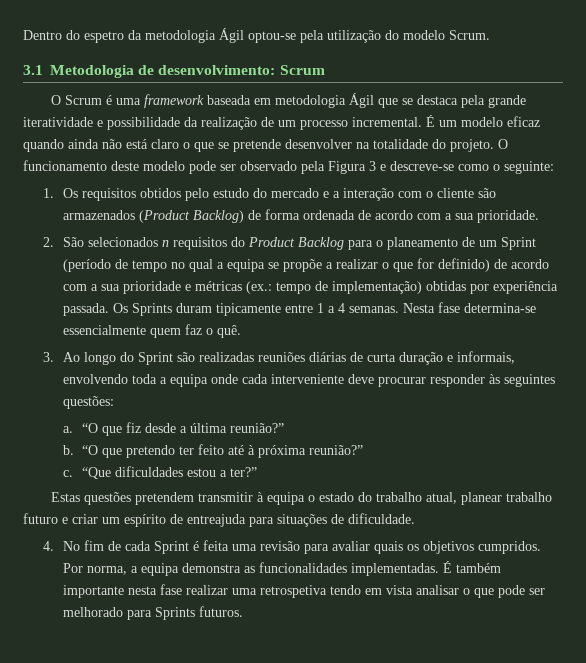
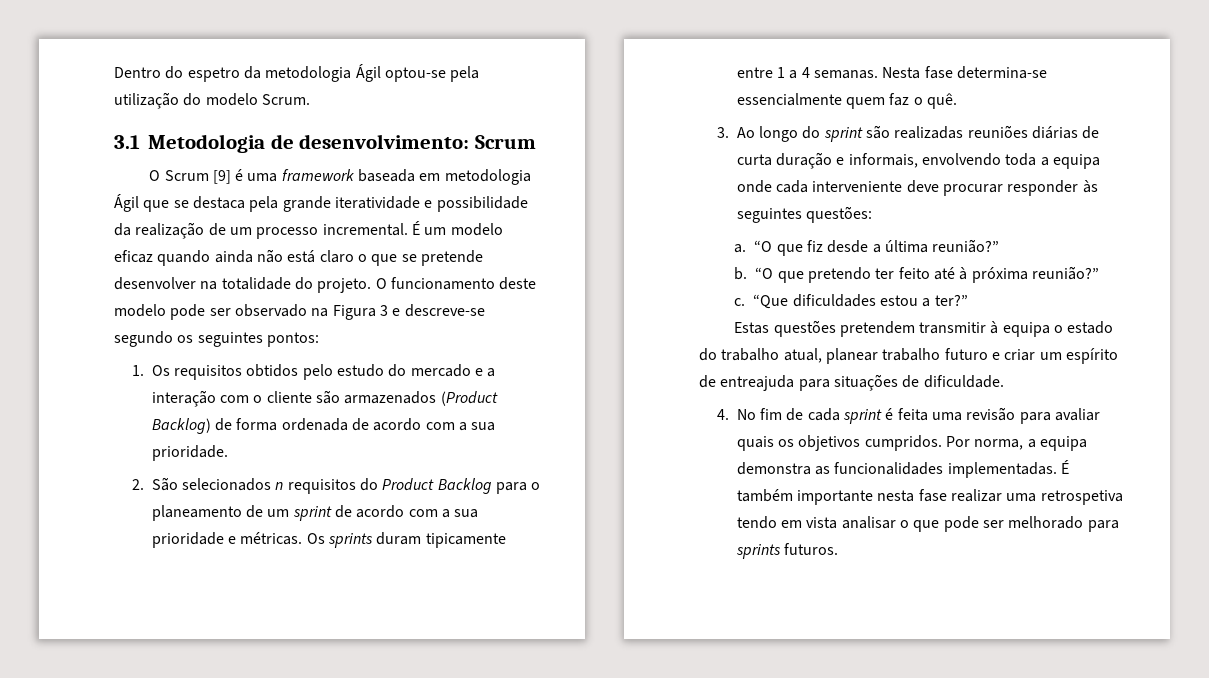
- O Scrum é uma framework baseada em metodologia Ágil que se destaca pela grande iteratividade e possibilidade da realização de um processo incremental.
+ O Scrum [9] é uma framework baseada em metodologia Ágil que se destaca pela grande iteratividade e possibilidade da realização de um processo incremental.
- O funcionamento deste modelo pode ser observado pela Figura 3 e descreve-se como o seguinte:
+ O funcionamento deste modelo pode ser observado na Figura 3 e descreve-se segundo os seguintes pontos:
- 2. São selecionados n requisitos do Product Backlog para o planeamento de um Sprint (período de tempo no qual a equipa se propõe a realizar o que for definido) de acordo com a sua prioridade e métricas (ex.: tempo de implementação) obtidas por experiência passada. Os Sprints duram tipicamente entre 1 a 4 semanas.
+ 2. São selecionados n requisitos do Product Backlog para o planeamento de um sprint de acordo com a sua prioridade e métricas. Os sprints duram tipicamente entre 1 a 4 semanas.
- 3. Ao longo do Sprint são realizadas reuniões diárias de curta duração e informais, envolvendo toda a equipa onde cada interveniente deve procurar responder às seguintes questões:
+ 3. Ao longo do sprint são realizadas reuniões diárias de curta duração e informais, envolvendo toda a equipa onde cada interveniente deve procurar responder às seguintes questões:
- 4. No fim de cada Sprint é feita uma revisão para avaliar quais os objetivos cumpridos.
+ 4. No fim de cada sprint é feita uma revisão para avaliar quais os objetivos cumpridos.
- É também importante nesta fase realizar uma retrospetiva tendo em vista analisar o que pode ser melhorado para Sprints futuros.
+ É também importante nesta fase realizar uma retrospetiva tendo em vista analisar o que pode ser melhorado para sprints futuros.

